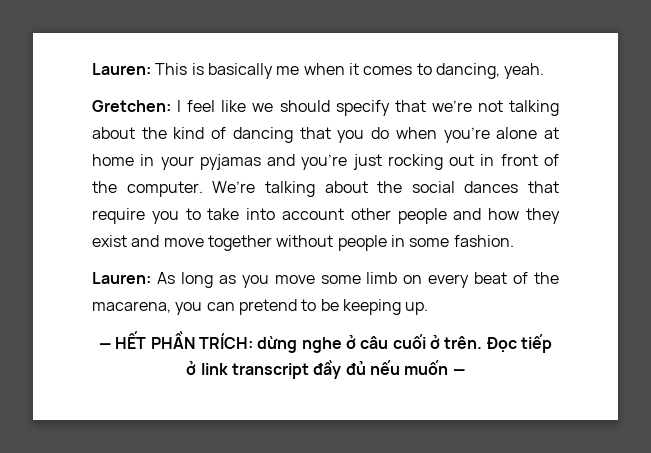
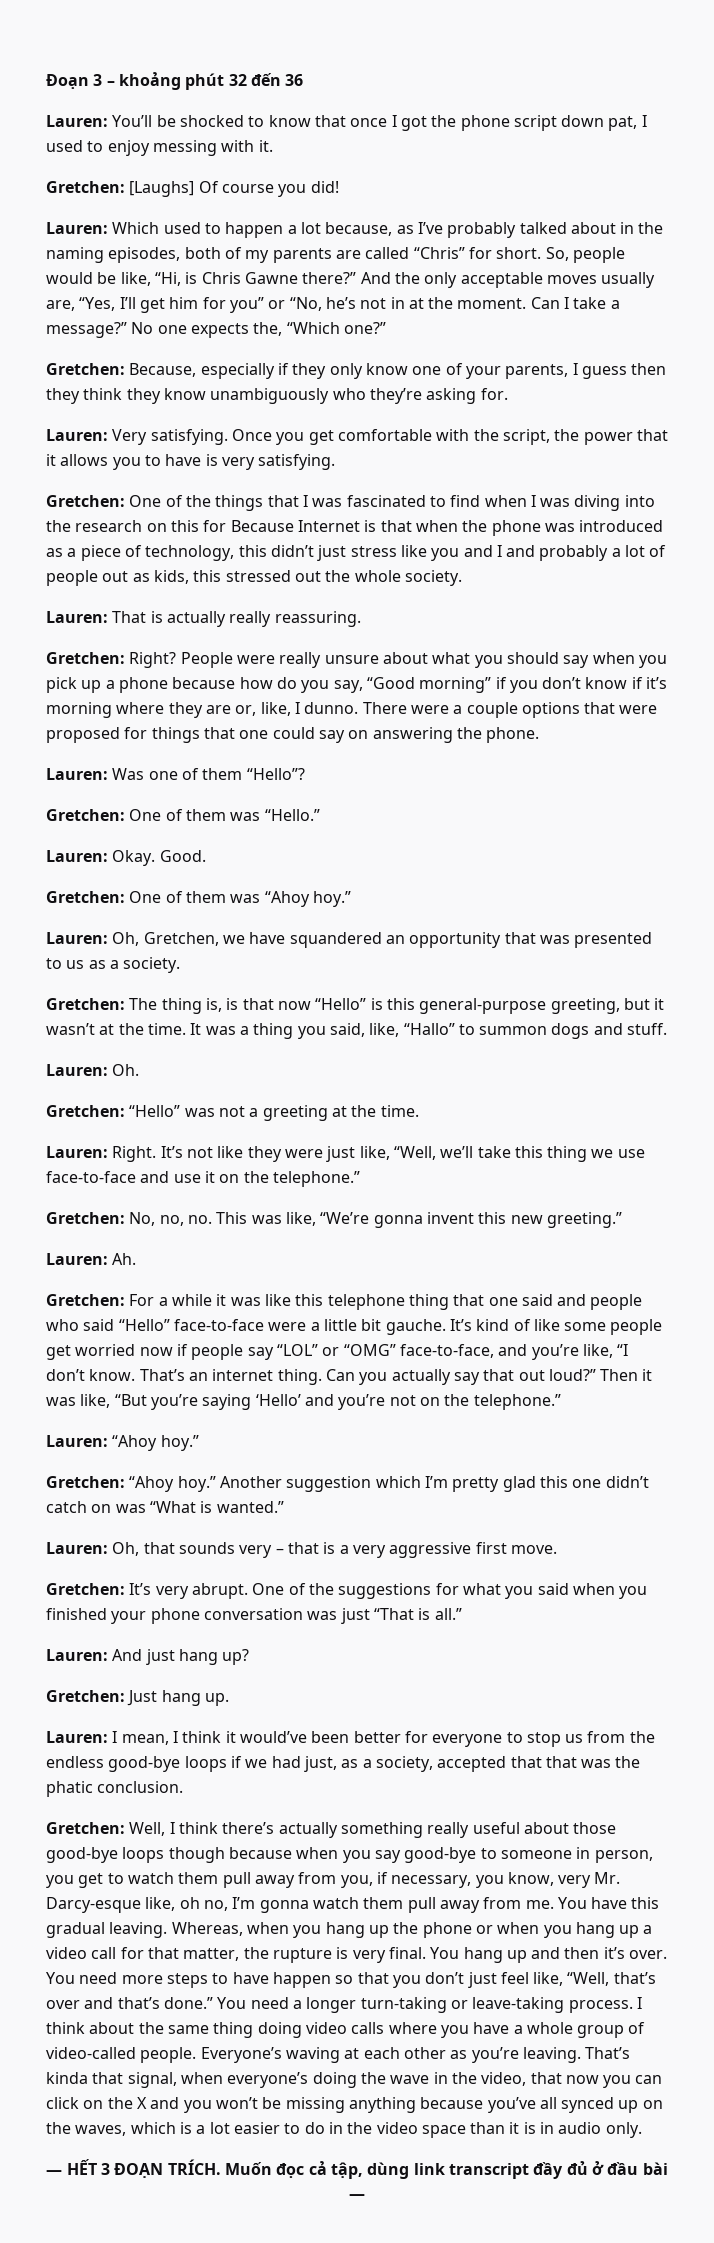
- Lauren: This is basically me when it comes to dancing, yeah.
- Gretchen: I feel like we should specify that we’re not talking about the kind of dancing that you do when you’re alone at home in your pyjamas and you’re just rocking out in front of the computer. We’re talking about the social dances that require you to take into account other people and how they exist and move together without people in some fashion.
- Lauren: As long as you move some limb on every beat of the macarena, you can pretend to be keeping up.
- — HẾT PHẦN TRÍCH: dừng nghe ở câu cuối ở trên. Đọc tiếp ở link transcript đầy đủ nếu muốn —
+ Đoạn 3 – khoảng phút 32 đến 36
+ Lauren: You’ll be shocked to know that once I got the phone script down pat, I used to enjoy messing with it.
+ Gretchen: [Laughs] Of course you did!
+ Lauren: Which used to happen a lot because, as I’ve probably talked about in the naming episodes, both of my parents are called “Chris” for short. So, people would be like, “Hi, is Chris Gawne there?” And the only acceptable moves usually are, “Yes, I’ll get him for you” or “No, he’s not in at the moment. Can I take a message?” No one expects the, “Which one?”
+ Gretchen: Because, especially if they only know one of your parents, I guess then they think they know unambiguously who they’re asking for.
+ Lauren: Very satisfying. Once you get comfortable with the script, the power that it allows you to have is very satisfying.
+ Gretchen: One of the things that I was fascinated to find when I was diving into the research on this for Because Internet is that when the phone was introduced as a piece of technology, this didn’t just stress like you and I and probably a lot of people out as kids, this stressed out the whole society.
+ Lauren: That is actually really reassuring.
+ Gretchen: Right? People were really unsure about what you should say when you pick up a phone because how do you say, “Good morning” if you don’t know if it’s morning where they are or, like, I dunno. There were a couple options that were proposed for things that one could say on answering the phone.
+ Lauren: Was one of them “Hello”?
+ Gretchen: One of them was “Hello.”
+ Lauren: Okay. Good.
+ Gretchen: One of them was “Ahoy hoy.”
+ Lauren: Oh, Gretchen, we have squandered an opportunity that was presented to us as a society.
+ Gretchen: The thing is, is that now “Hello” is this general-purpose greeting, but it wasn’t at the time. It was a thing you said, like, “Hallo” to summon dogs and stuff.
+ Lauren: Oh.
+ Gretchen: “Hello” was not a greeting at the time.
+ Lauren: Right. It’s not like they were just like, “Well, we’ll take this thing we use face-to-face and use it on the telephone.”
+ Gretchen: No, no, no. This was like, “We’re gonna invent this new greeting.”
+ Lauren: Ah.
+ Gretchen: For a while it was like this telephone thing that one said and people who said “Hello” face-to-face were a little bit gauche. It’s kind of like some people get worried now if people say “LOL” or “OMG” face-to-face, and you’re like, “I don’t know. That’s an internet thing. Can you actually say that out loud?” Then it was like, “But you’re saying ‘Hello’ and you’re not on the telephone.”
+ Lauren: “Ahoy hoy.”
+ Gretchen: “Ahoy hoy.” Another suggestion which I’m pretty glad this one didn’t catch on was “What is wanted.”
+ Lauren: Oh, that sounds very – that is a very aggressive first move.
+ Gretchen: It’s very abrupt. One of the suggestions for what you said when you finished your phone conversation was just “That is all.”
+ Lauren: And just hang up?
+ Gretchen: Just hang up.
+ Lauren: I mean, I think it would’ve been better for everyone to stop us from the endless good-bye loops if we had just, as a society, accepted that that was the phatic conclusion.
+ Gretchen: Well, I think there’s actually something really useful about those good-bye loops though because when you say good-bye to someone in person, you get to watch them pull away from you, if necessary, you know, very Mr. Darcy-esque like, oh no, I’m gonna watch them pull away from me. You have this gradual leaving. Whereas, when you hang up the phone or when you hang up a video call for that matter, the rupture is very final. You hang up and then it’s over. You need more steps to have happen so that you don’t just feel like, “Well, that’s over and that’s done.” You need a longer turn-taking or leave-taking process. I think about the same thing doing video calls where you have a whole group of video-called people. Everyone’s waving at each other as you’re leaving. That’s kinda that signal, when everyone’s doing the wave in the video, that now you can click on the X and you won’t be missing anything because you’ve all synced up on the waves, which is a lot easier to do in the video space than it is in audio only.
+ — HẾT 3 ĐOẠN TRÍCH. Muốn đọc cả tập, dùng link transcript đầy đủ ở đầu bài —

